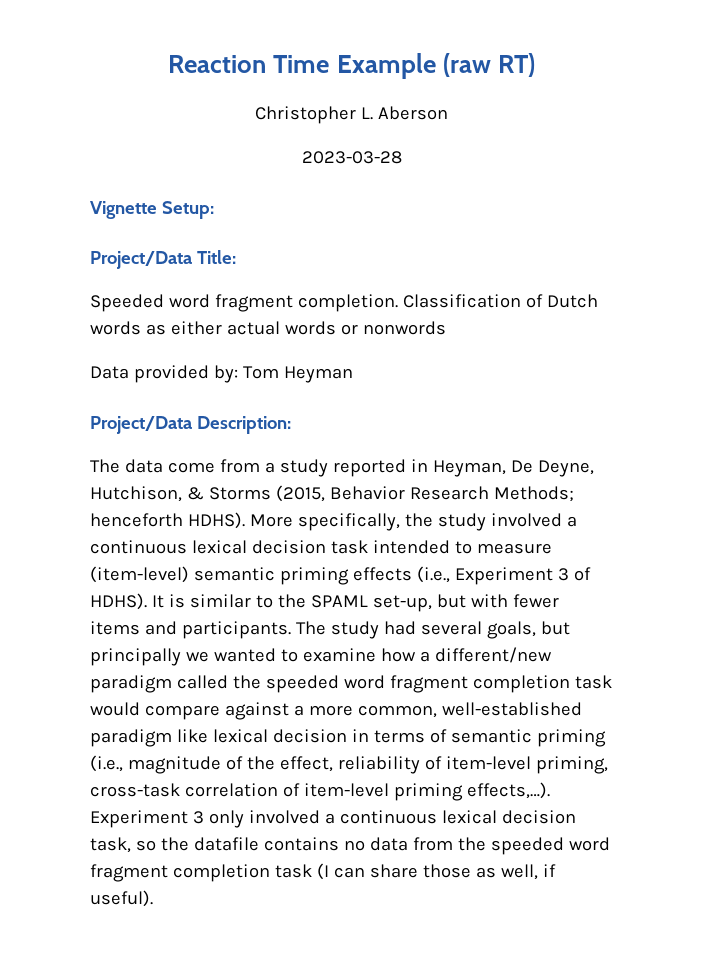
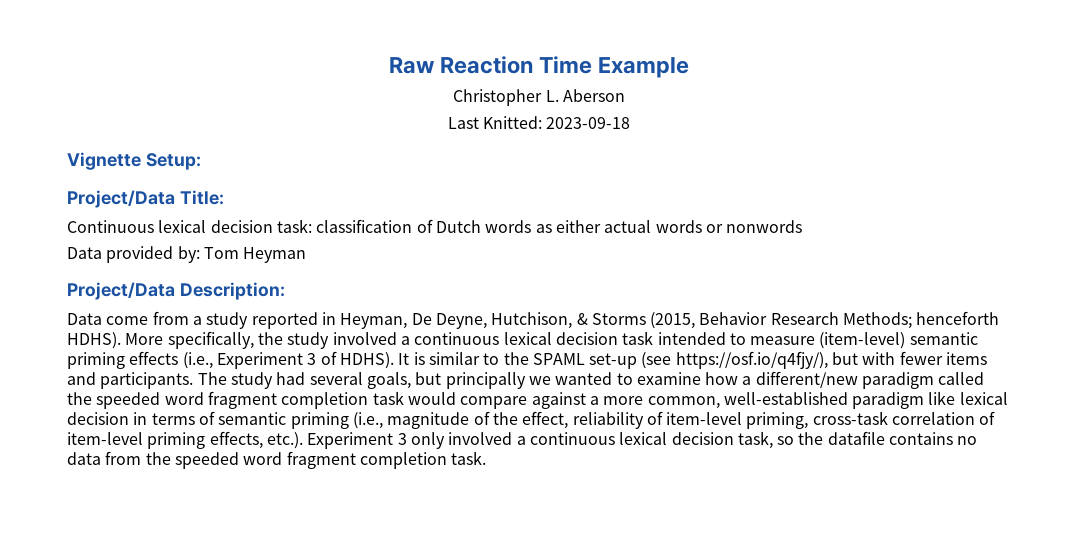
- Reaction Time Example (raw RT)
+ Raw Reaction Time Example
- 2023-03-28
+ Last Knitted: 2023-09-18
- Speeded word fragment completion. Classification of Dutch words as either actual words or nonwords
+ Continuous lexical decision task: classification of Dutch words as either actual words or nonwords
- The data come from a study reported in Heyman, De Deyne, Hutchison, & Storms (2015, Behavior Research Methods; henceforth HDHS).
+ Data come from a study reported in Heyman, De Deyne, Hutchison, & Storms (2015, Behavior Research Methods; henceforth HDHS).
- It is similar to the SPAML set-up, but with fewer items and participants.
+ It is similar to the SPAML set-up (see https://osf.io/q4fjy/), but with fewer items and participants.
- The study had several goals, but principally we wanted to examine how a different/new paradigm called the speeded word fragment completion task would compare against a more common, well-established paradigm like lexical decision in terms of semantic priming (i.e., magnitude of the effect, reliability of item-level priming, cross-task correlation of item-level priming effects,…). Experiment 3 only involved a continuous lexical decision task, so the datafile contains no data from the speeded word fragment completion task (I can share those as well, if useful).
+ The study had several goals, but principally we wanted to examine how a different/new paradigm called the speeded word fragment completion task would compare against a more common, well-established paradigm like lexical decision in terms of semantic priming (i.e., magnitude of the effect, reliability of item-level priming, cross-task correlation of item-level priming effects, etc.). Experiment 3 only involved a continuous lexical decision task, so the datafile contains no data from the speeded word fragment completion task.

